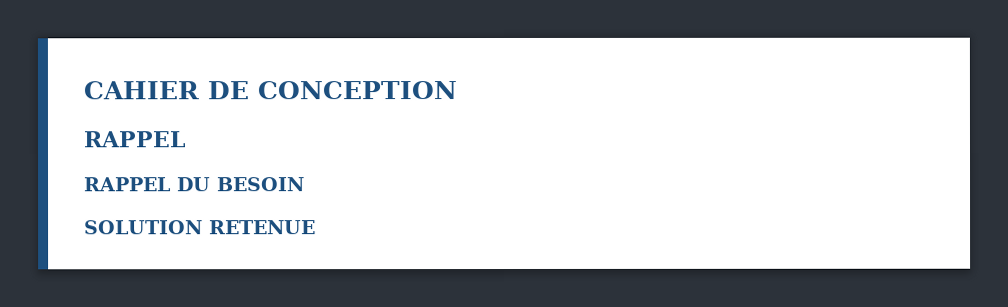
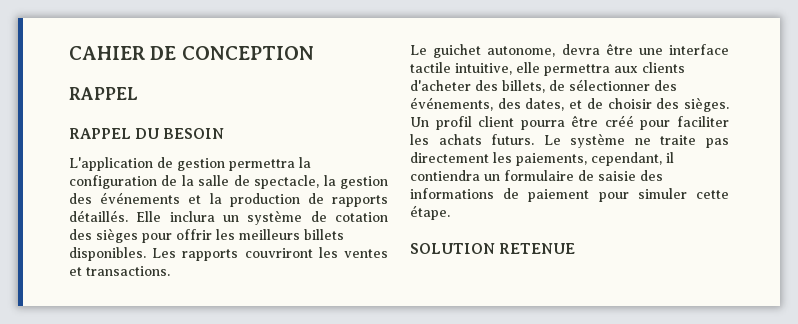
+ L'application de gestion permettra la configuration de la salle de spectacle, la gestion des événements et la production de rapports détaillés. Elle inclura un système de cotation des sièges pour offrir les meilleurs billets disponibles. Les rapports couvriront les ventes et transactions.
+ Le guichet autonome, devra être une interface tactile intuitive, elle permettra aux clients d'acheter des billets, de sélectionner des événements, des dates, et de choisir des sièges. Un profil client pourra être créé pour faciliter les achats futurs. Le système ne traite pas directement les paiements, cependant, il contiendra un formulaire de saisie des informations de paiement pour simuler cette étape.

